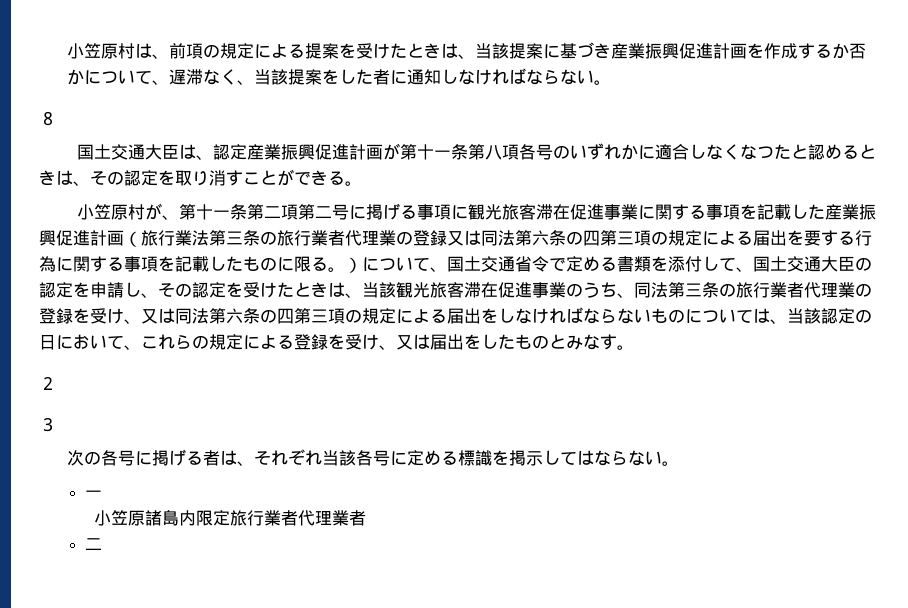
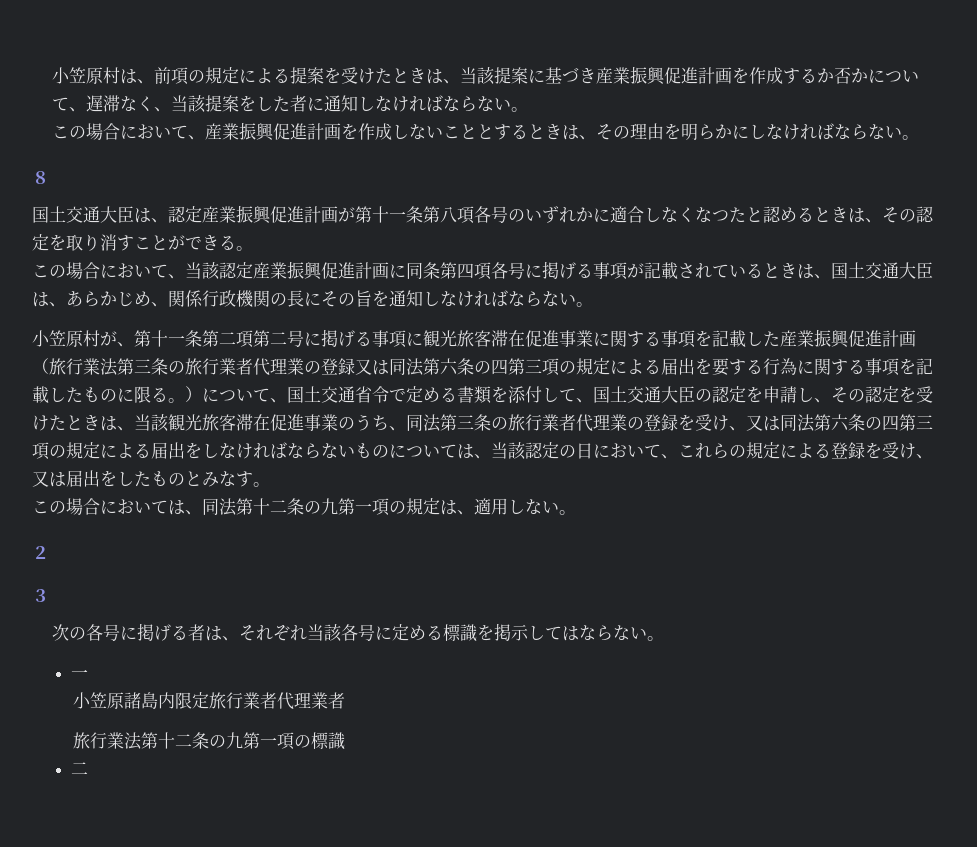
+ この場合において、産業振興促進計画を作成しないこととするときは、その理由を明らかにしなければならない。
+ この場合において、当該認定産業振興促進計画に同条第四項各号に掲げる事項が記載されているときは、国土交通大臣は、あらかじめ、関係行政機関の長にその旨を通知しなければならない。
+ この場合においては、同法第十二条の九第一項の規定は、適用しない。
+ 旅行業法第十二条の九第一項の標識

